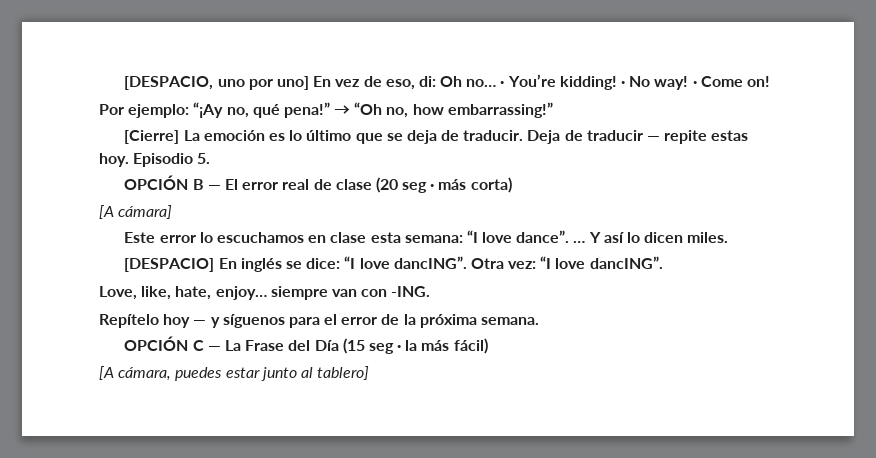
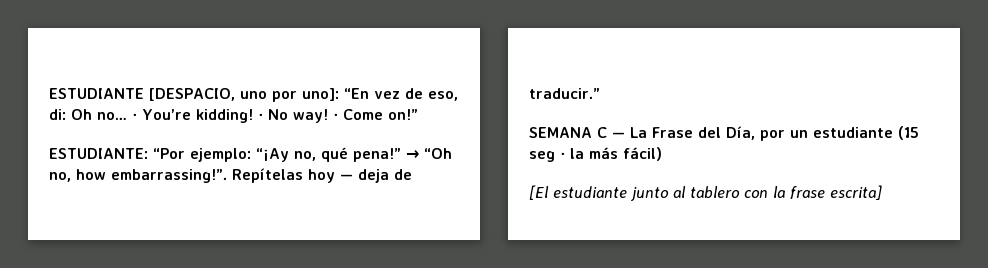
- [DESPACIO, uno por uno] En vez de eso, di: Oh no…
+ ESTUDIANTE [DESPACIO, uno por uno]: “En vez de eso, di: Oh no…
- · Come on!
- Por ejemplo: “¡Ay no, qué pena!”
+ · Come on!”
+ ESTUDIANTE: “Por ejemplo: “¡Ay no, qué pena!”
- → “Oh no, how embarrassing!”
- [Cierre] La emoción es lo último que se deja de traducir. Deja de traducir — repite estas hoy. Episodio 5.
- OPCIÓN B — El error real de clase (20 seg · más corta)
- [A cámara]
- Este error lo escuchamos en clase esta semana: “I love dance”. … Y así lo dicen miles.
- [DESPACIO] En inglés se dice: “I love dancING”. Otra vez: “I love dancING”.
- Love, like, hate, enjoy… siempre van con -ING.
- Repítelo hoy — y síguenos para el error de la próxima semana.
- OPCIÓN C — La Frase del Día (15 seg · la más fácil)
+ → “Oh no, how embarrassing!”. Repítelas hoy — deja de traducir.”
+ SEMANA C — La Frase del Día, por un estudiante (15 seg · la más fácil)
- [A cámara, puedes estar junto al tablero]
+ [El estudiante junto al tablero con la frase escrita]

